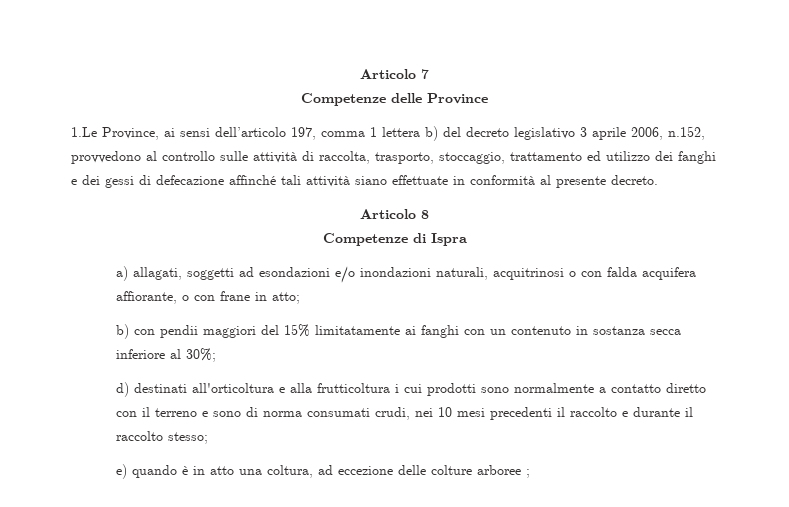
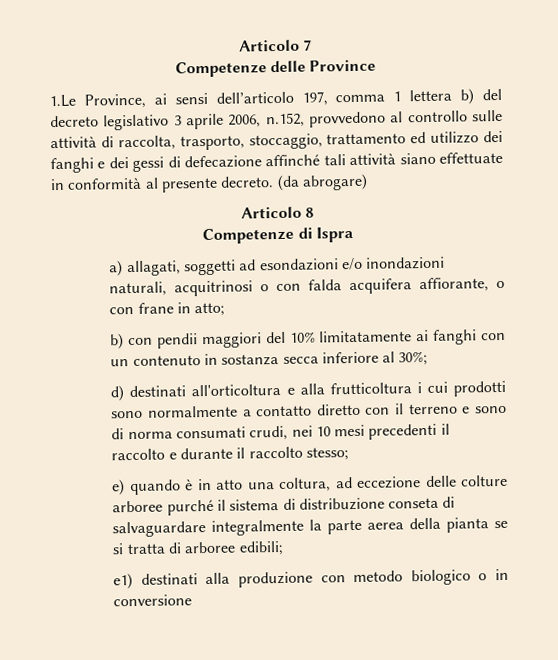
+ (da abrogare)
- b) con pendii maggiori del 15% limitatamente ai fanghi con un contenuto in sostanza secca inferiore al 30%;
+ b) con pendii maggiori del 10% limitatamente ai fanghi con un contenuto in sostanza secca inferiore al 30%;
- e) quando è in atto una coltura, ad eccezione delle colture arboree ;
+ e) quando è in atto una coltura, ad eccezione delle colture arboree purché il sistema di distribuzione conseta di salvaguardare integralmente la parte aerea della pianta se si tratta di arboree edibili;
+ e1) destinati alla produzione con metodo biologico o in conversione

